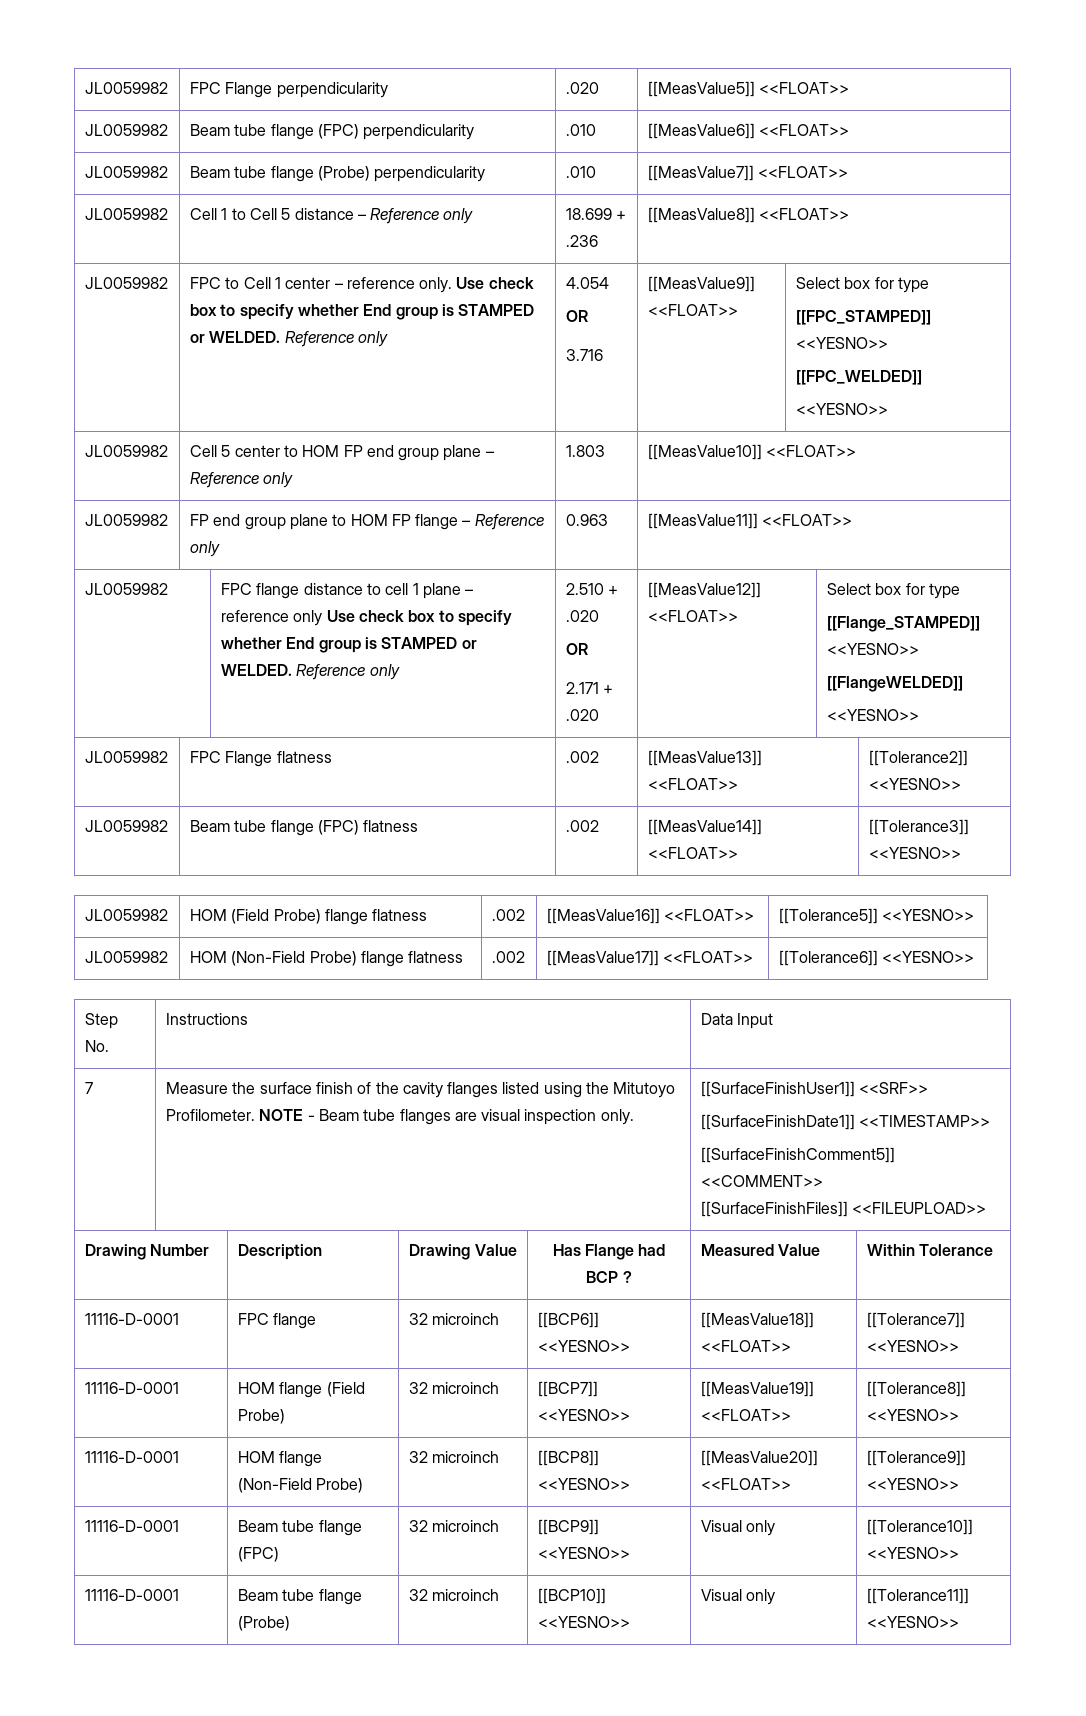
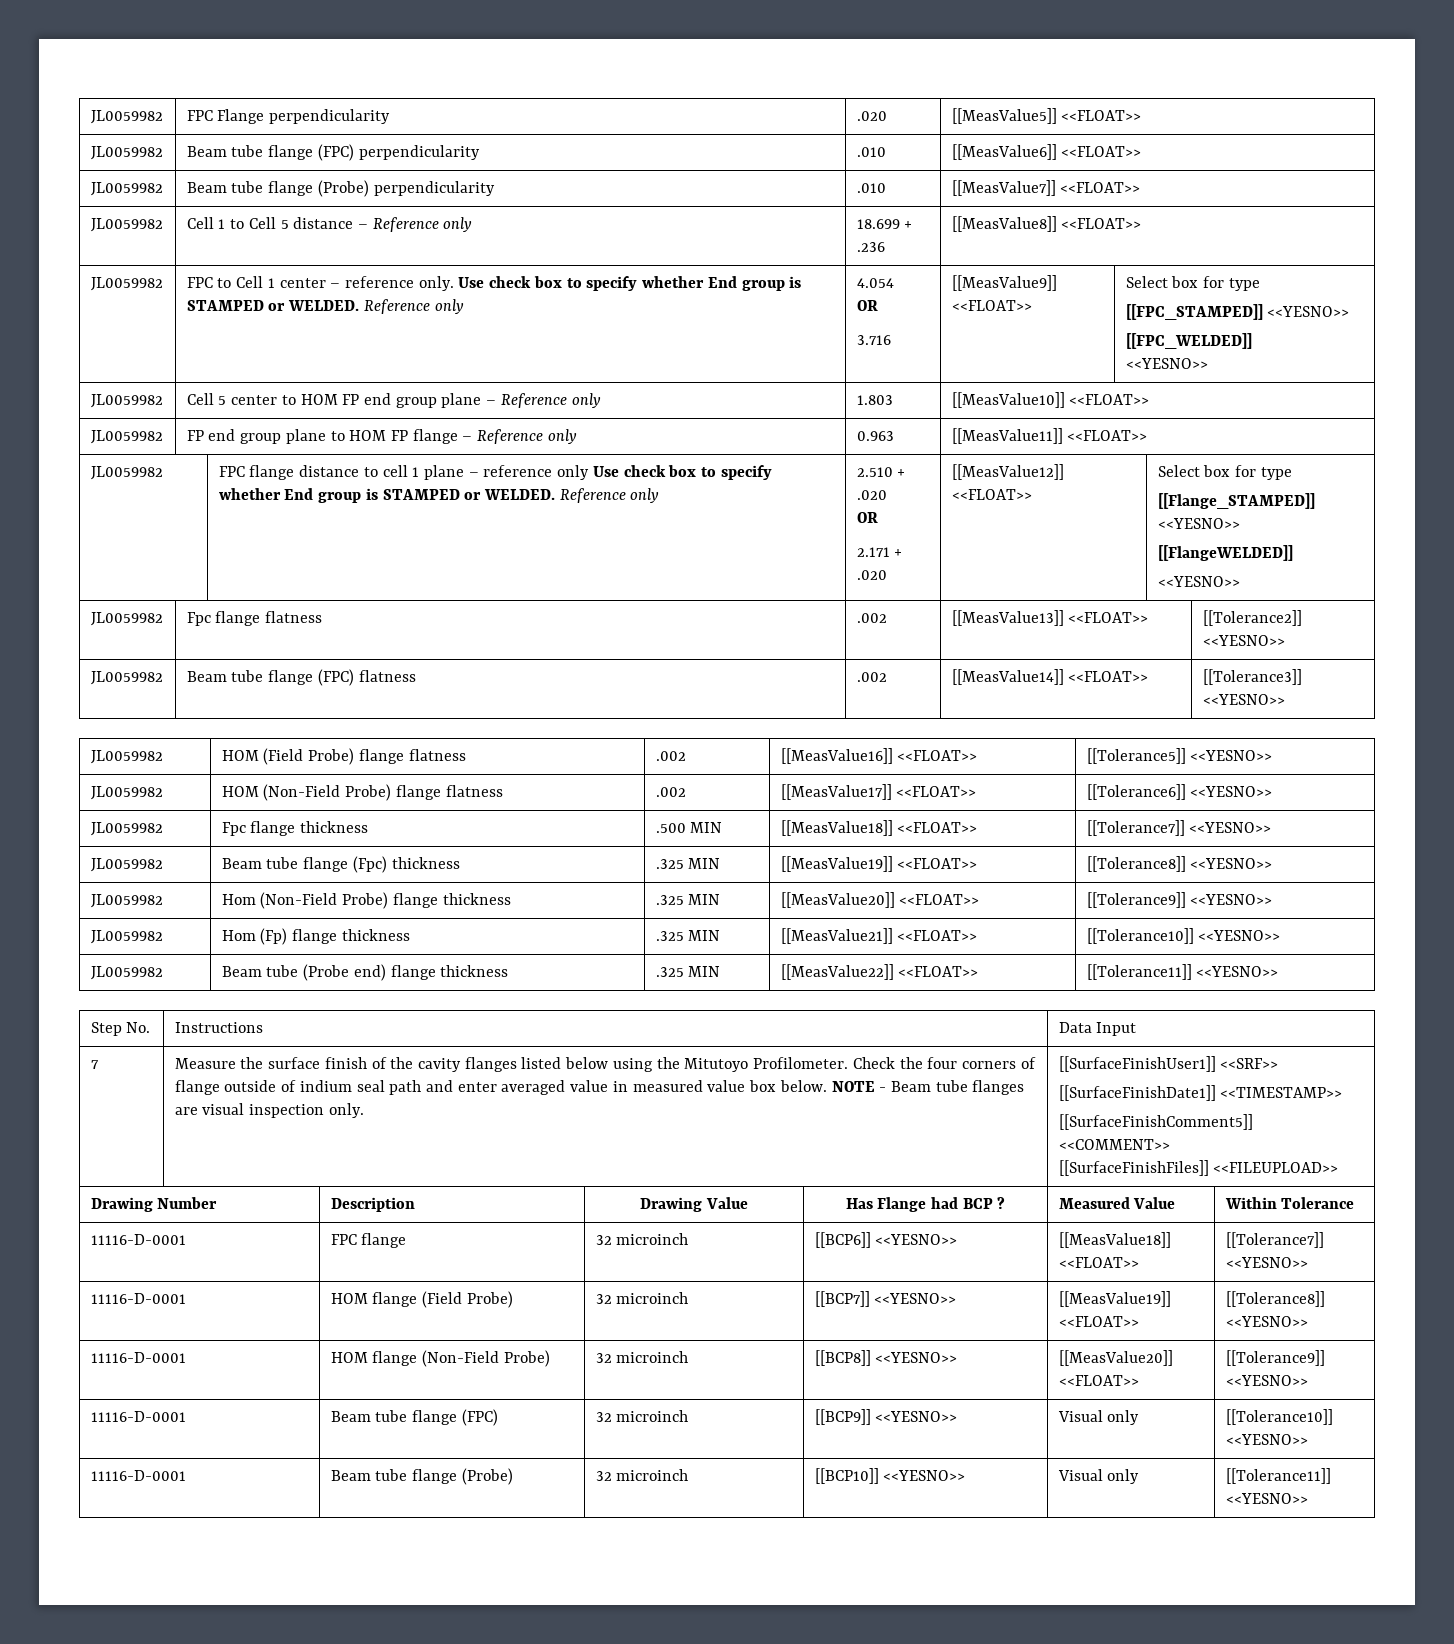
- JL0059982 | FPC Flange flatness | .002 | [[MeasValue13]] <<FLOAT>> | [[Tolerance2]] <<YESNO>>
+ JL0059982 | Fpc flange flatness | .002 | [[MeasValue13]] <<FLOAT>> | [[Tolerance2]] <<YESNO>>
+ JL0059982 | Fpc flange thickness | .500 MIN | [[MeasValue18]] <<FLOAT>> | [[Tolerance7]] <<YESNO>>
+ JL0059982 | Beam tube flange (Fpc) thickness | .325 MIN | [[MeasValue19]] <<FLOAT>> | [[Tolerance8]] <<YESNO>>
+ JL0059982 | Hom (Non-Field Probe) flange thickness | .325 MIN | [[MeasValue20]] <<FLOAT>> | [[Tolerance9]] <<YESNO>>
+ JL0059982 | Hom (Fp) flange thickness | .325 MIN | [[MeasValue21]] <<FLOAT>> | [[Tolerance10]] <<YESNO>>
+ JL0059982 | Beam tube (Probe end) flange thickness | .325 MIN | [[MeasValue22]] <<FLOAT>> | [[Tolerance11]] <<YESNO>>
- Measure the surface finish of the cavity flanges listed using the Mitutoyo Profilometer.
+ Measure the surface finish of the cavity flanges listed below using the Mitutoyo Profilometer.
+ Check the four corners of flange outside of indium seal path and enter averaged value in measured value box below.

